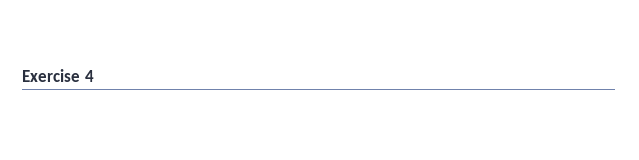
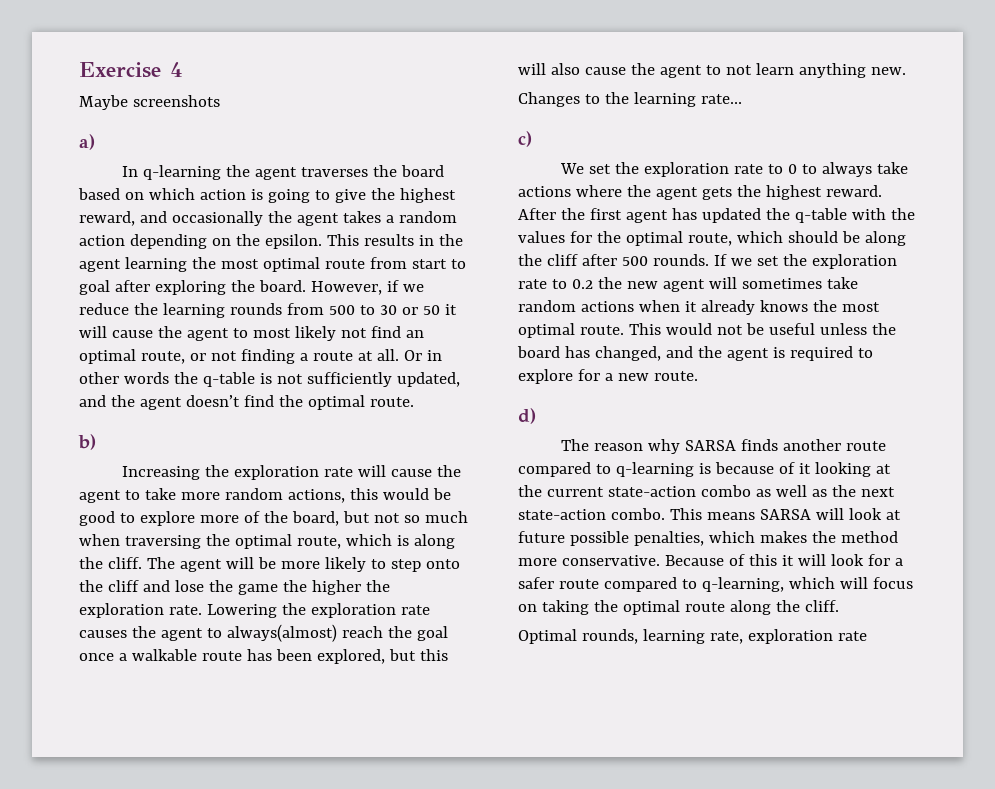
+ Maybe screenshots
+ a)
+ In q-learning the agent traverses the board based on which action is going to give the highest reward, and occasionally the agent takes a random action depending on the epsilon. This results in the agent learning the most optimal route from start to goal after exploring the board. However, if we reduce the learning rounds from 500 to 30 or 50 it will cause the agent to most likely not find an optimal route, or not finding a route at all. Or in other words the q-table is not sufficiently updated, and the agent doesn’t find the optimal route.
+ b)
+ Increasing the exploration rate will cause the agent to take more random actions, this would be good to explore more of the board, but not so much when traversing the optimal route, which is along the cliff. The agent will be more likely to step onto the cliff and lose the game the higher the exploration rate. Lowering the exploration rate causes the agent to always(almost) reach the goal once a walkable route has been explored, but this will also cause the agent to not learn anything new.
+ Changes to the learning rate…
+ c)
+ We set the exploration rate to 0 to always take actions where the agent gets the highest reward. After the first agent has updated the q-table with the values for the optimal route, which should be along the cliff after 500 rounds. If we set the exploration rate to 0.2 the new agent will sometimes take random actions when it already knows the most optimal route. This would not be useful unless the board has changed, and the agent is required to explore for a new route.
+ d)
+ The reason why SARSA finds another route compared to q-learning is because of it looking at the current state-action combo as well as the next state-action combo. This means SARSA will look at future possible penalties, which makes the method more conservative. Because of this it will look for a safer route compared to q-learning, which will focus on taking the optimal route along the cliff.
+ Optimal rounds, learning rate, exploration rate

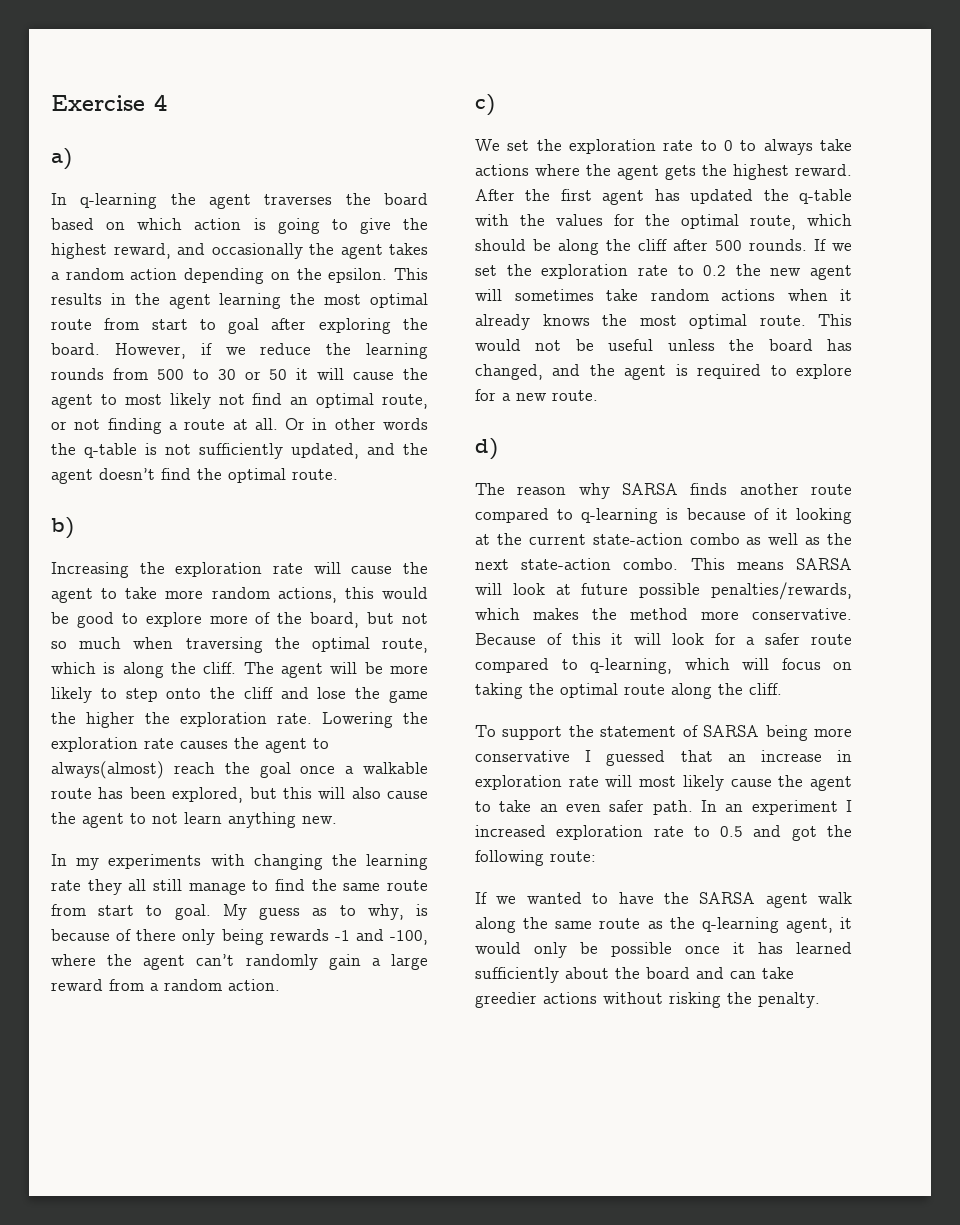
- Maybe screenshots
- Changes to the learning rate…
+ In my experiments with changing the learning rate they all still manage to find the same route from start to goal. My guess as to why, is because of there only being rewards -1 and -100, where the agent can’t randomly gain a large reward from a random action.
- This means SARSA will look at future possible penalties, which makes the method more conservative.
+ This means SARSA will look at future possible penalties/rewards, which makes the method more conservative.
- Optimal rounds, learning rate, exploration rate
+ To support the statement of SARSA being more conservative I guessed that an increase in exploration rate will most likely cause the agent to take an even safer path. In an experiment I increased exploration rate to 0.5 and got the following route:
+ If we wanted to have the SARSA agent walk along the same route as the q-learning agent, it would only be possible once it has learned sufficiently about the board and can take greedier actions without risking the penalty.

